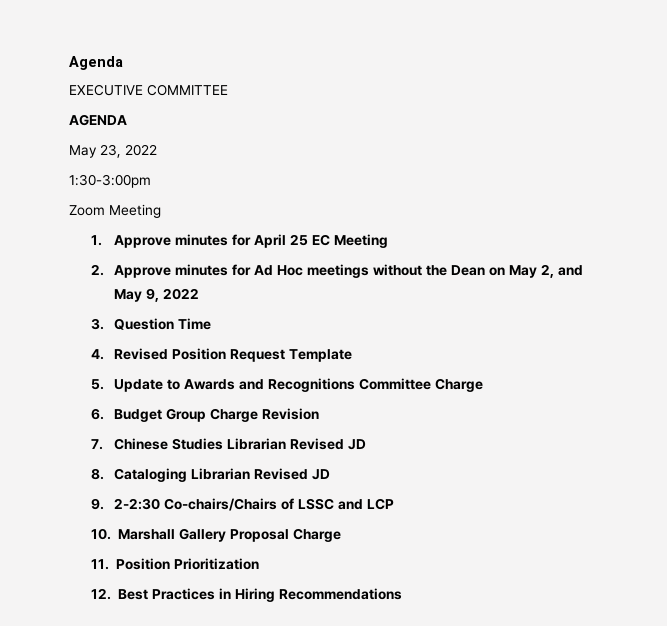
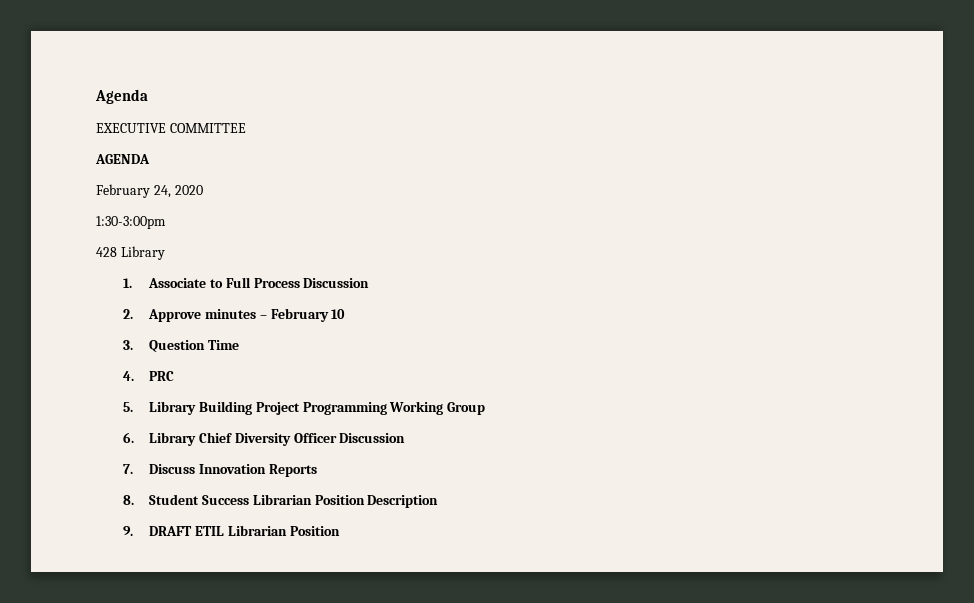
- May 23, 2022
+ February 24, 2020
  1:30-3:00pm
- Zoom Meeting
- 1. Approve minutes for April 25 EC Meeting
- 2. Approve minutes for Ad Hoc meetings without the Dean on May 2, and May 9, 2022
+ 428 Library
+ 1. Associate to Full Process Discussion
+ 2. Approve minutes – February 10
  3. Question Time
- 4. Revised Position Request Template
- 5. Update to Awards and Recognitions Committee Charge
- 6. Budget Group Charge Revision
- 7. Chinese Studies Librarian Revised JD
- 8. Cataloging Librarian Revised JD
- 9. 2-2:30 Co-chairs/Chairs of LSSC and LCP
- 10. Marshall Gallery Proposal Charge
- 11. Position Prioritization
- 12. Best Practices in Hiring Recommendations
+ 4. PRC
+ 5. Library Building Project Programming Working Group
+ 6. Library Chief Diversity Officer Discussion
+ 7. Discuss Innovation Reports
+ 8. Student Success Librarian Position Description
+ 9. DRAFT ETIL Librarian Position

